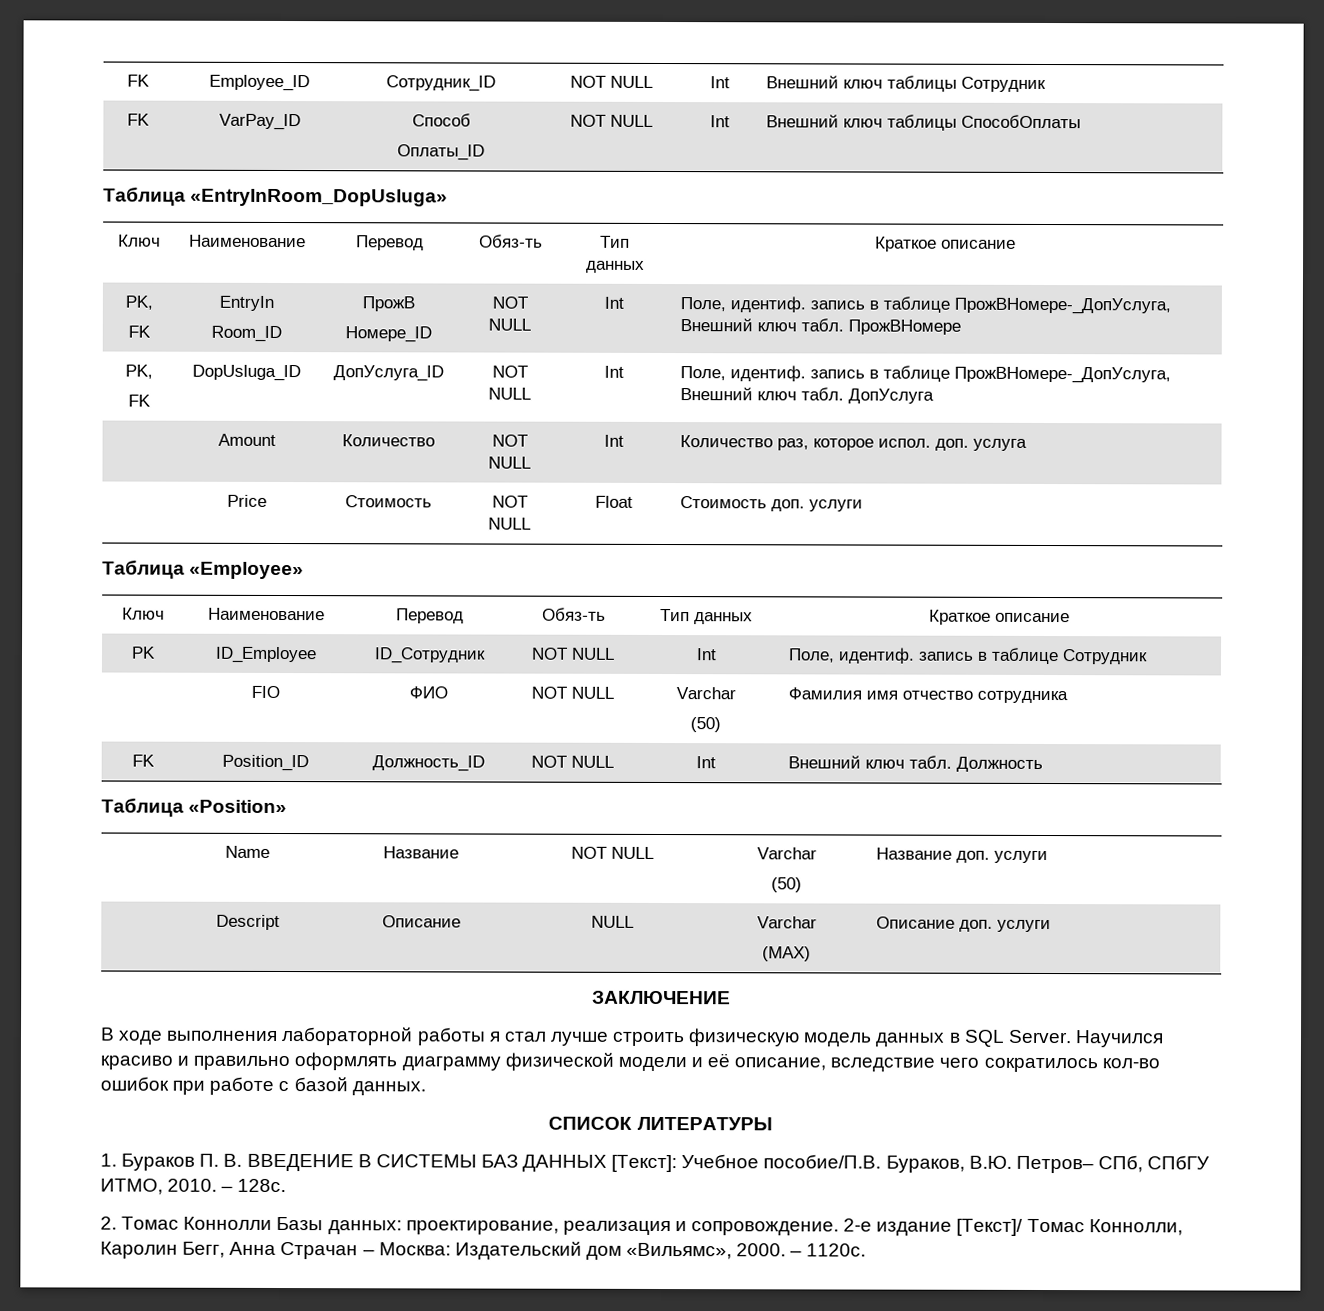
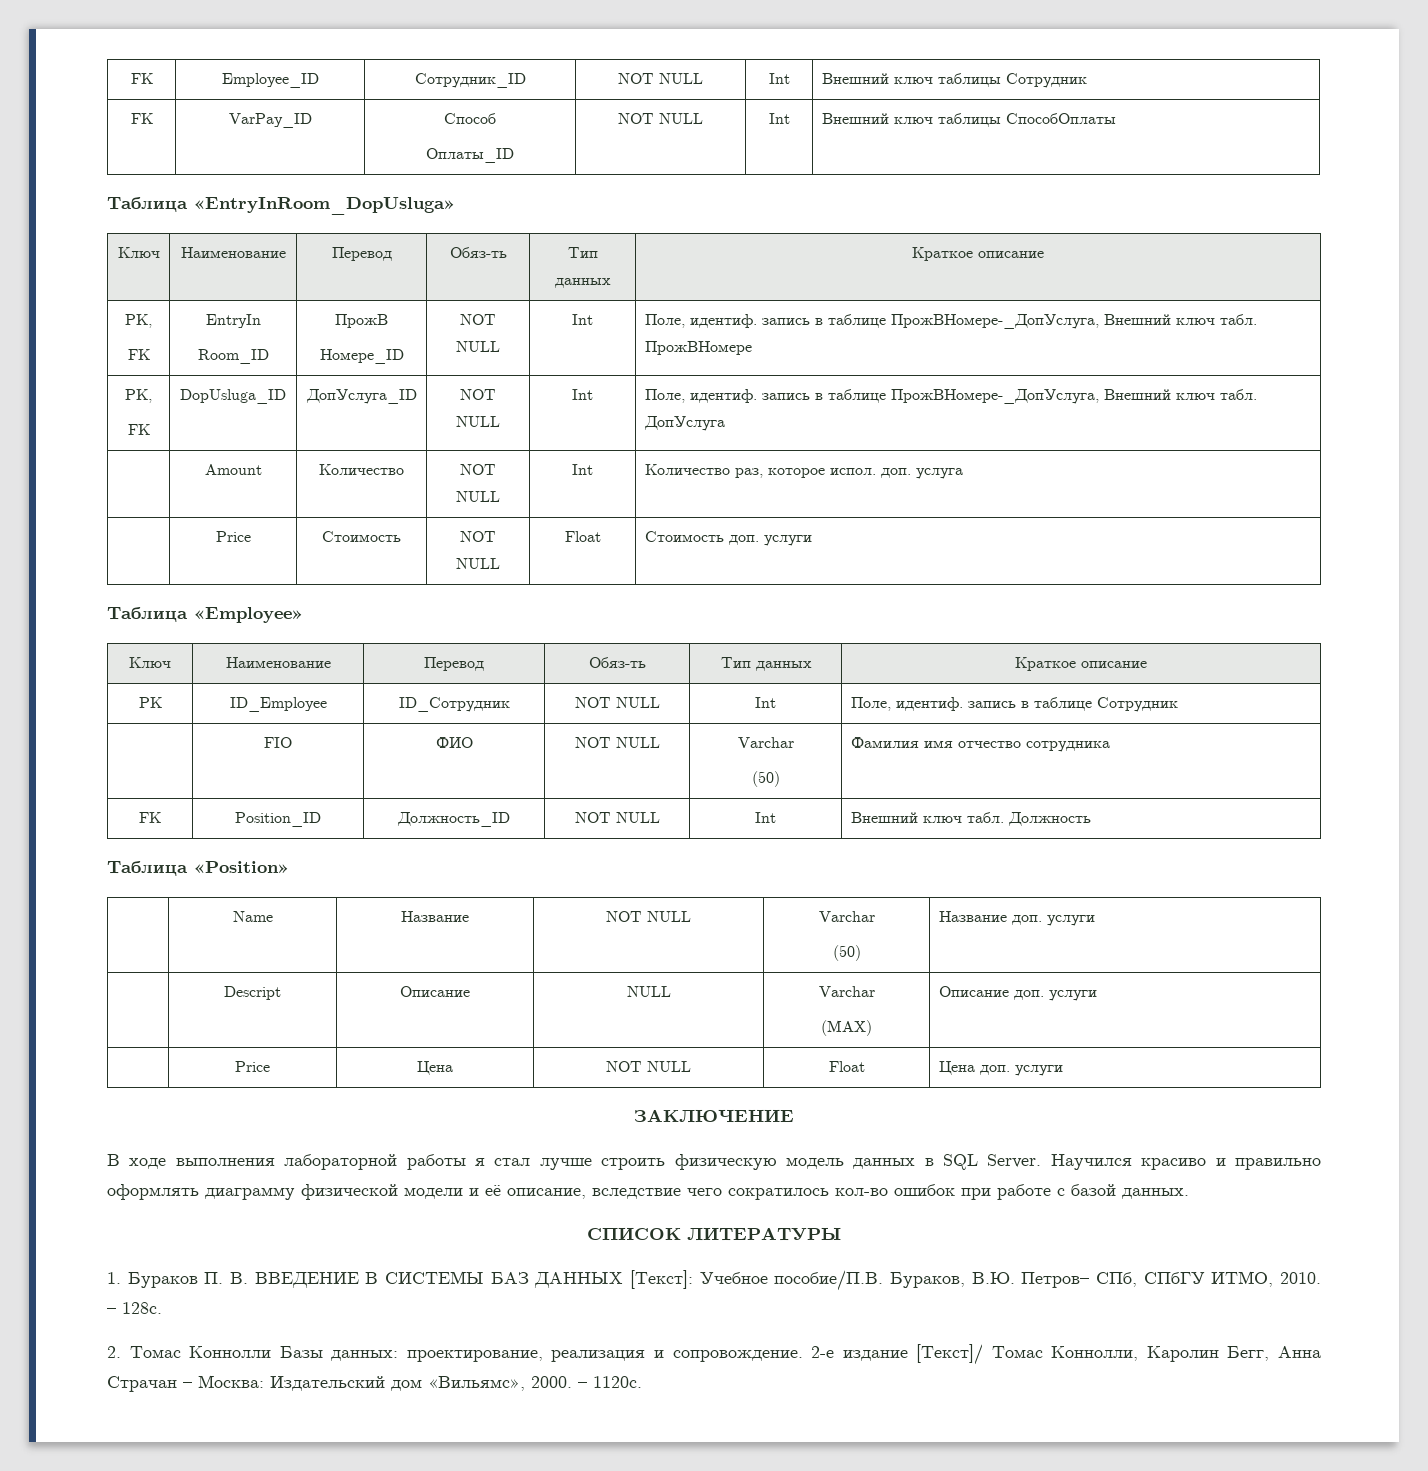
+ | Price | Цена | NOT NULL | Float | Цена доп. услуги

